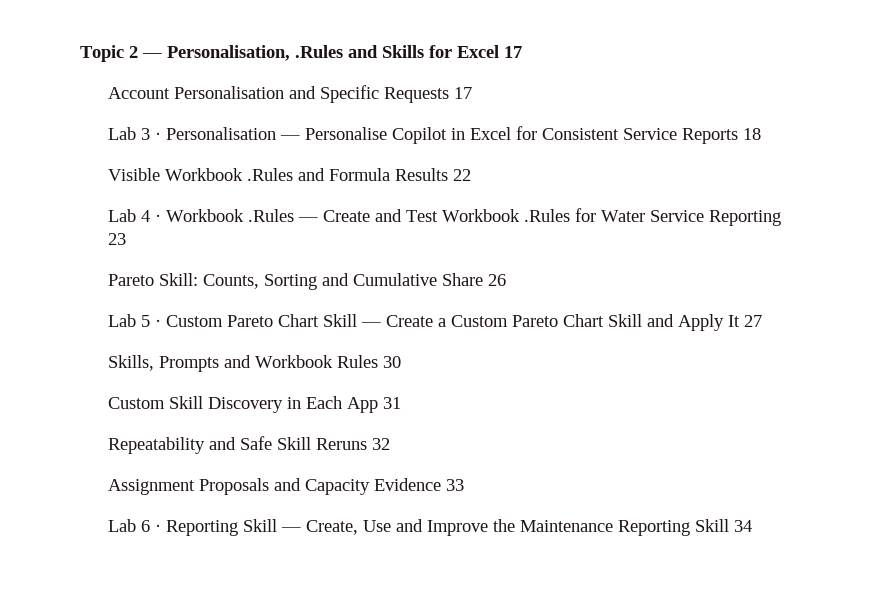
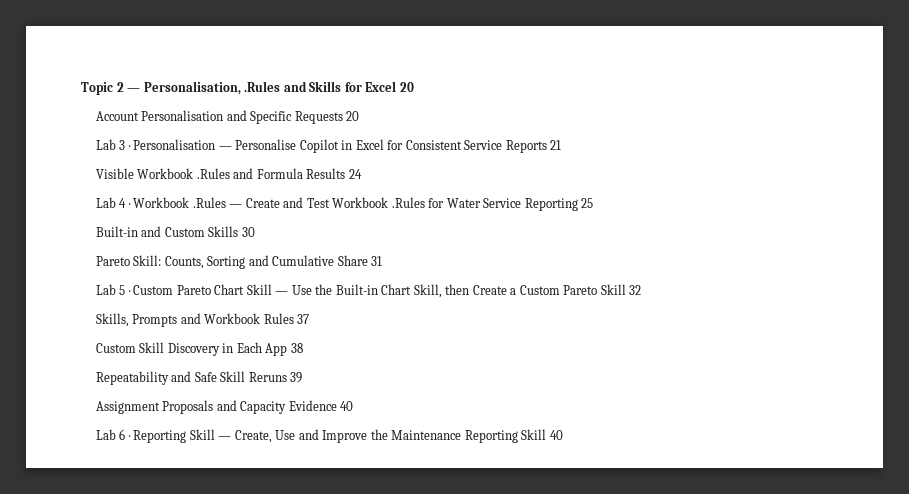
- Topic 2 — Personalisation, .Rules and Skills for Excel 17
+ Topic 2 — Personalisation, .Rules and Skills for Excel 20
- Account Personalisation and Specific Requests 17
+ Account Personalisation and Specific Requests 20
- Lab 3 · Personalisation — Personalise Copilot in Excel for Consistent Service Reports 18
+ Lab 3 · Personalisation — Personalise Copilot in Excel for Consistent Service Reports 21
- Visible Workbook .Rules and Formula Results 22
+ Visible Workbook .Rules and Formula Results 24
- Lab 4 · Workbook .Rules — Create and Test Workbook .Rules for Water Service Reporting 23
+ Lab 4 · Workbook .Rules — Create and Test Workbook .Rules for Water Service Reporting 25
+ Built-in and Custom Skills 30
- Pareto Skill: Counts, Sorting and Cumulative Share 26
+ Pareto Skill: Counts, Sorting and Cumulative Share 31
- Lab 5 · Custom Pareto Chart Skill — Create a Custom Pareto Chart Skill and Apply It 27
+ Lab 5 · Custom Pareto Chart Skill — Use the Built-in Chart Skill, then Create a Custom Pareto Skill 32
- Skills, Prompts and Workbook Rules 30
+ Skills, Prompts and Workbook Rules 37
- Custom Skill Discovery in Each App 31
+ Custom Skill Discovery in Each App 38
- Repeatability and Safe Skill Reruns 32
+ Repeatability and Safe Skill Reruns 39
- Assignment Proposals and Capacity Evidence 33
+ Assignment Proposals and Capacity Evidence 40
- Lab 6 · Reporting Skill — Create, Use and Improve the Maintenance Reporting Skill 34
+ Lab 6 · Reporting Skill — Create, Use and Improve the Maintenance Reporting Skill 40

